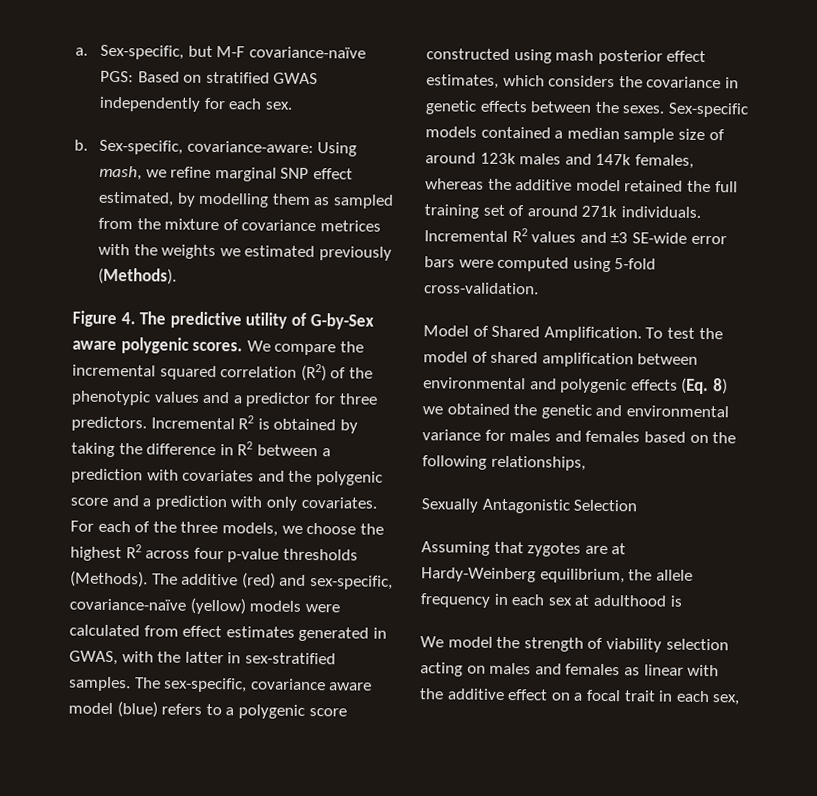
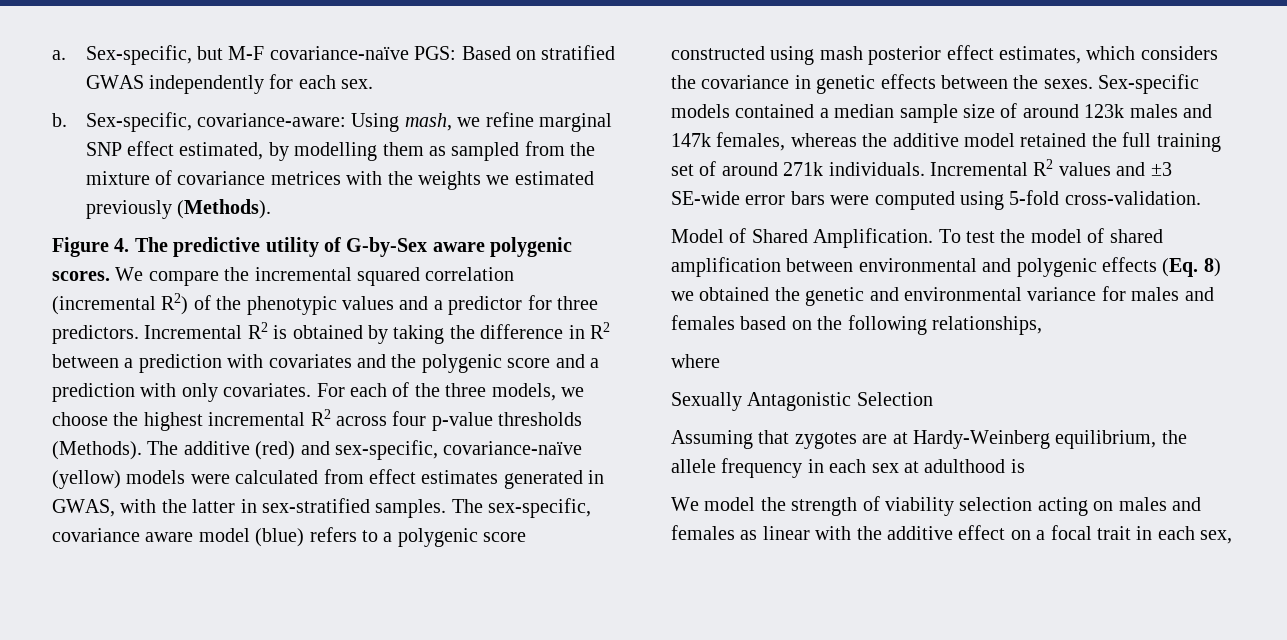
- We compare the incremental squared correlation (R2) of the phenotypic values and a predictor for three predictors.
+ We compare the incremental squared correlation (incremental R2) of the phenotypic values and a predictor for three predictors.
- For each of the three models, we choose the highest R2 across four p-value thresholds (Methods).
+ For each of the three models, we choose the highest incremental R2 across four p-value thresholds (Methods).
+ where

